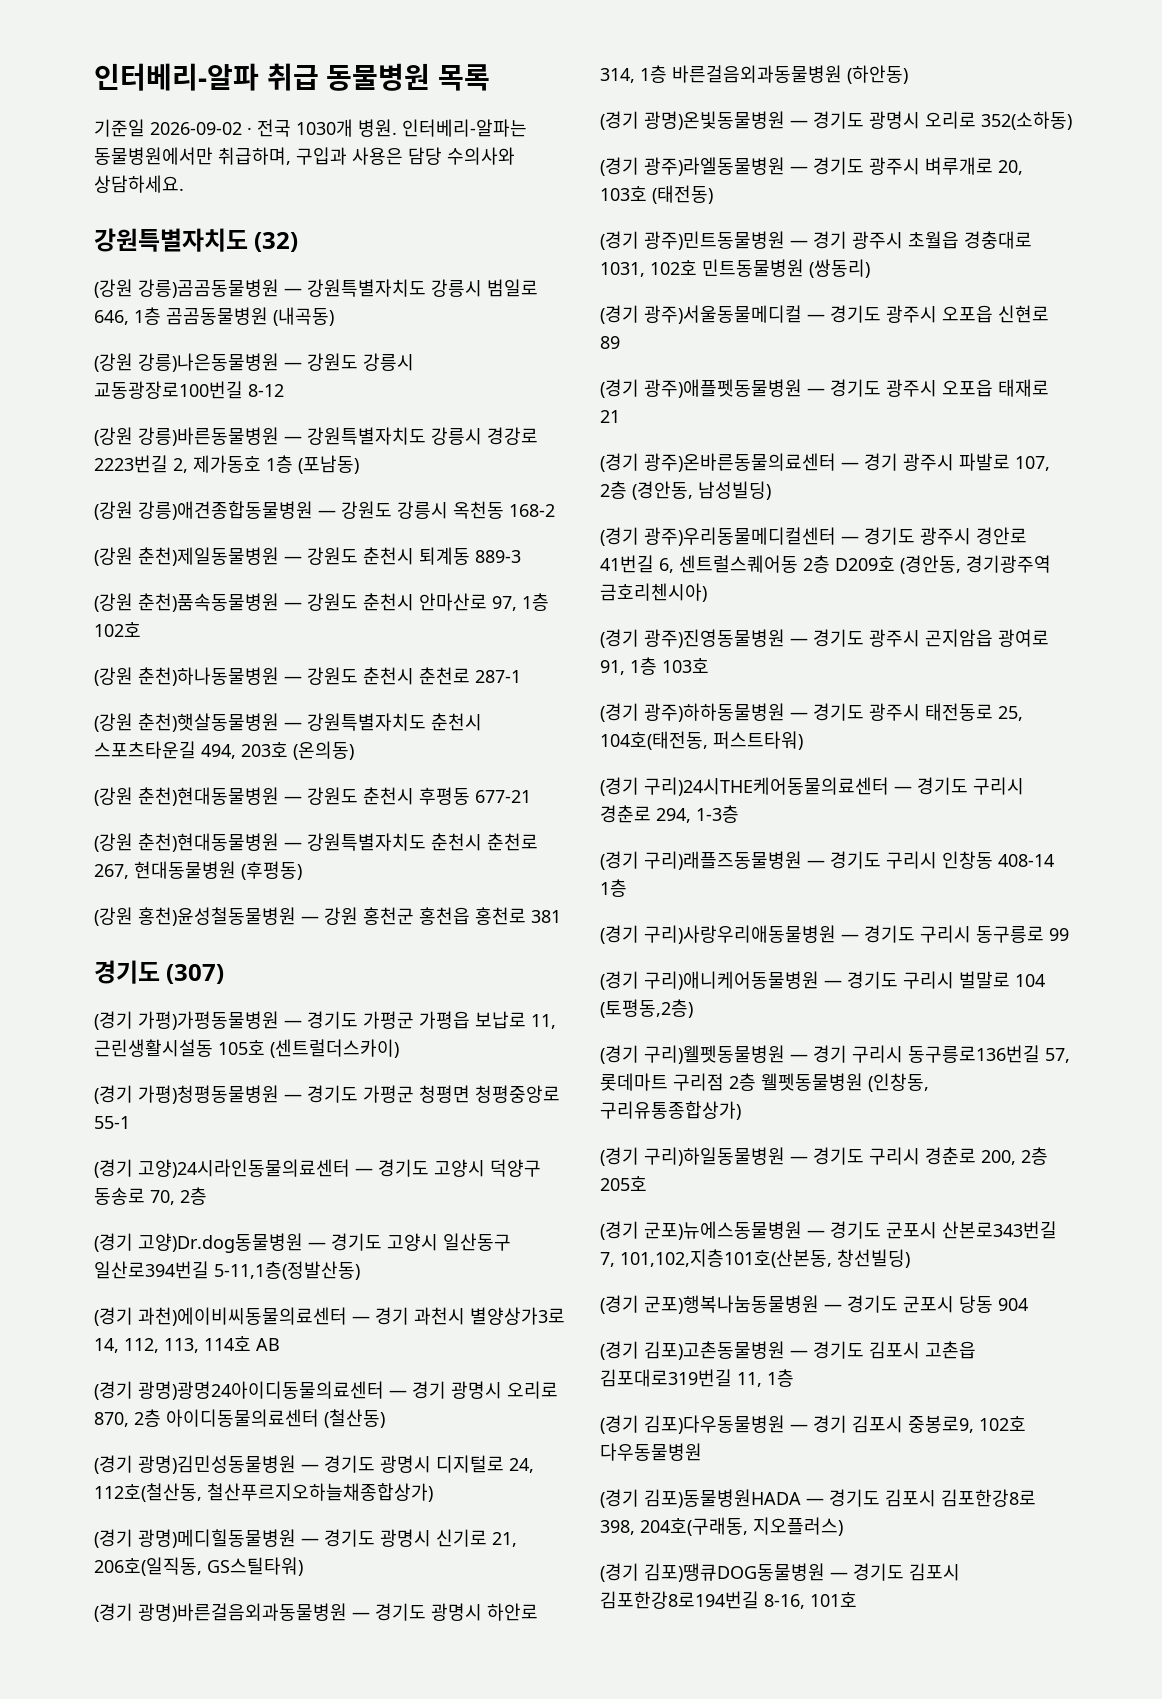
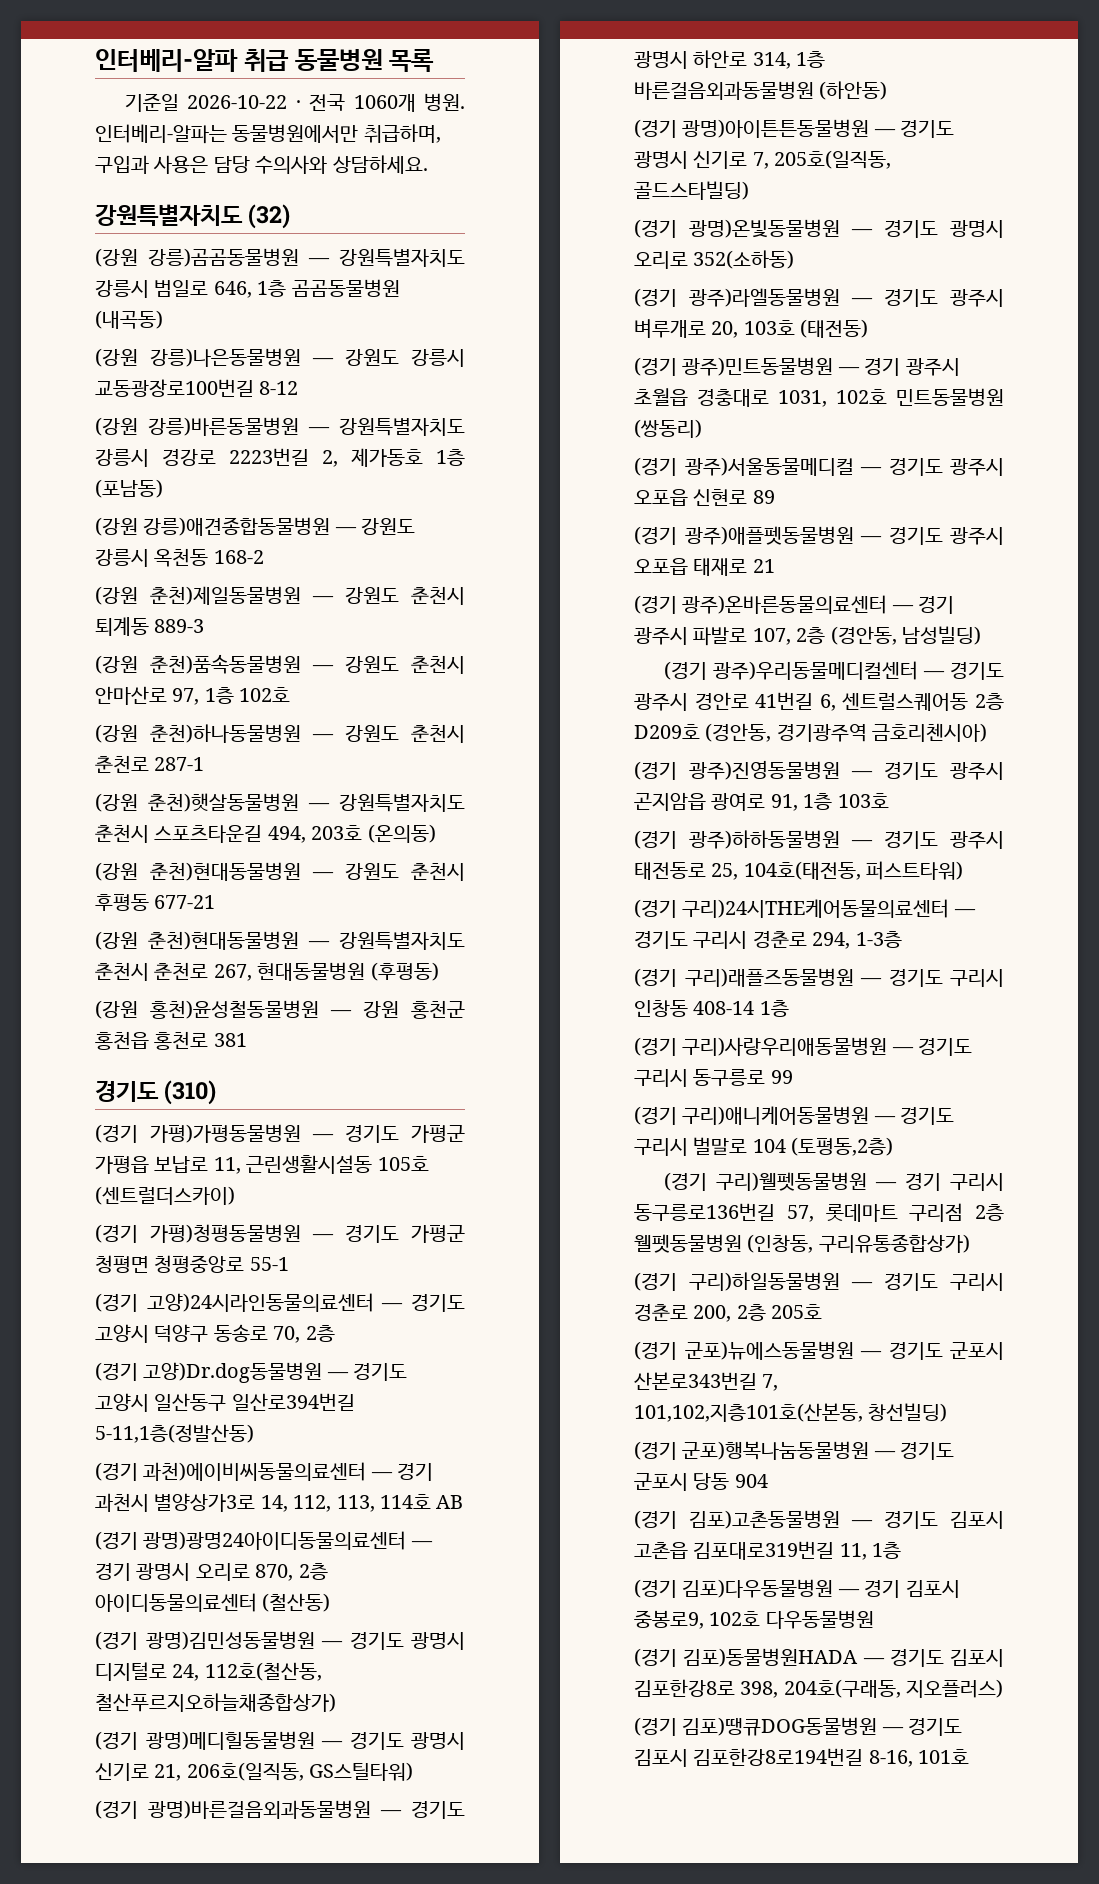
- 기준일 2026-09-02 · 전국 1030개 병원.
+ 기준일 2026-10-22 · 전국 1060개 병원.
- 경기도 (307)
+ 경기도 (310)
+ (경기 광명)아이튼튼동물병원 — 경기도 광명시 신기로 7, 205호(일직동, 골드스타빌딩)

